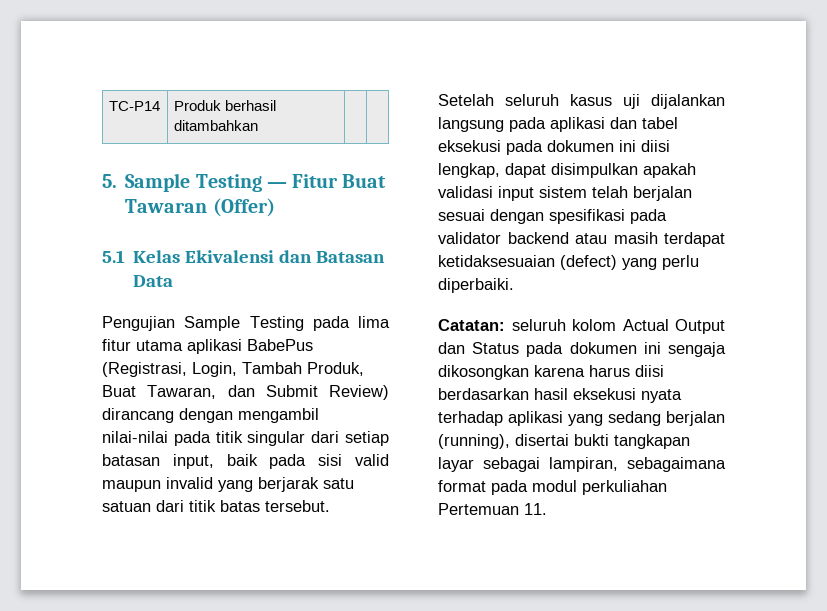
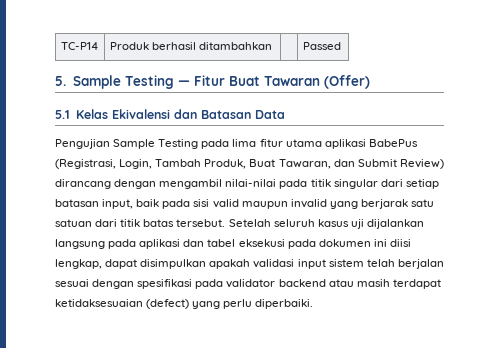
- TC-P14 | Produk berhasil ditambahkan | |
+ TC-P14 | Produk berhasil ditambahkan | | Passed
- Catatan: seluruh kolom Actual Output dan Status pada dokumen ini sengaja dikosongkan karena harus diisi berdasarkan hasil eksekusi nyata terhadap aplikasi yang sedang berjalan (running), disertai bukti tangkapan layar sebagai lampiran, sebagaimana format pada modul perkuliahan Pertemuan 11.

